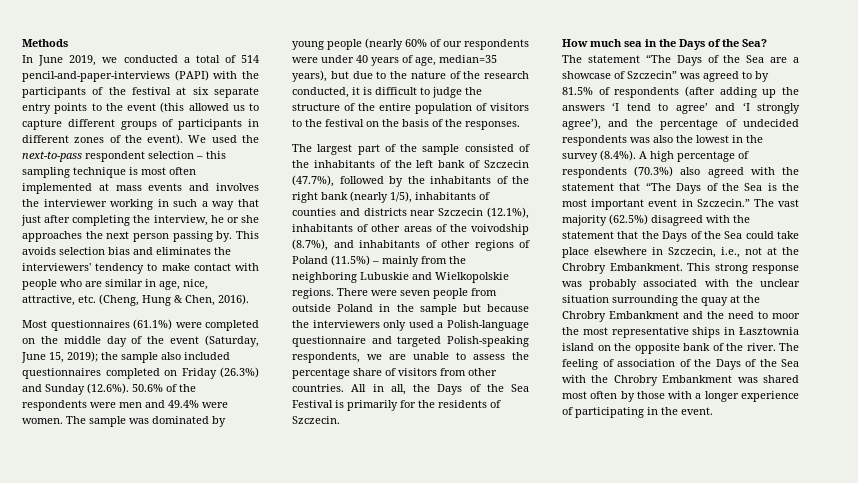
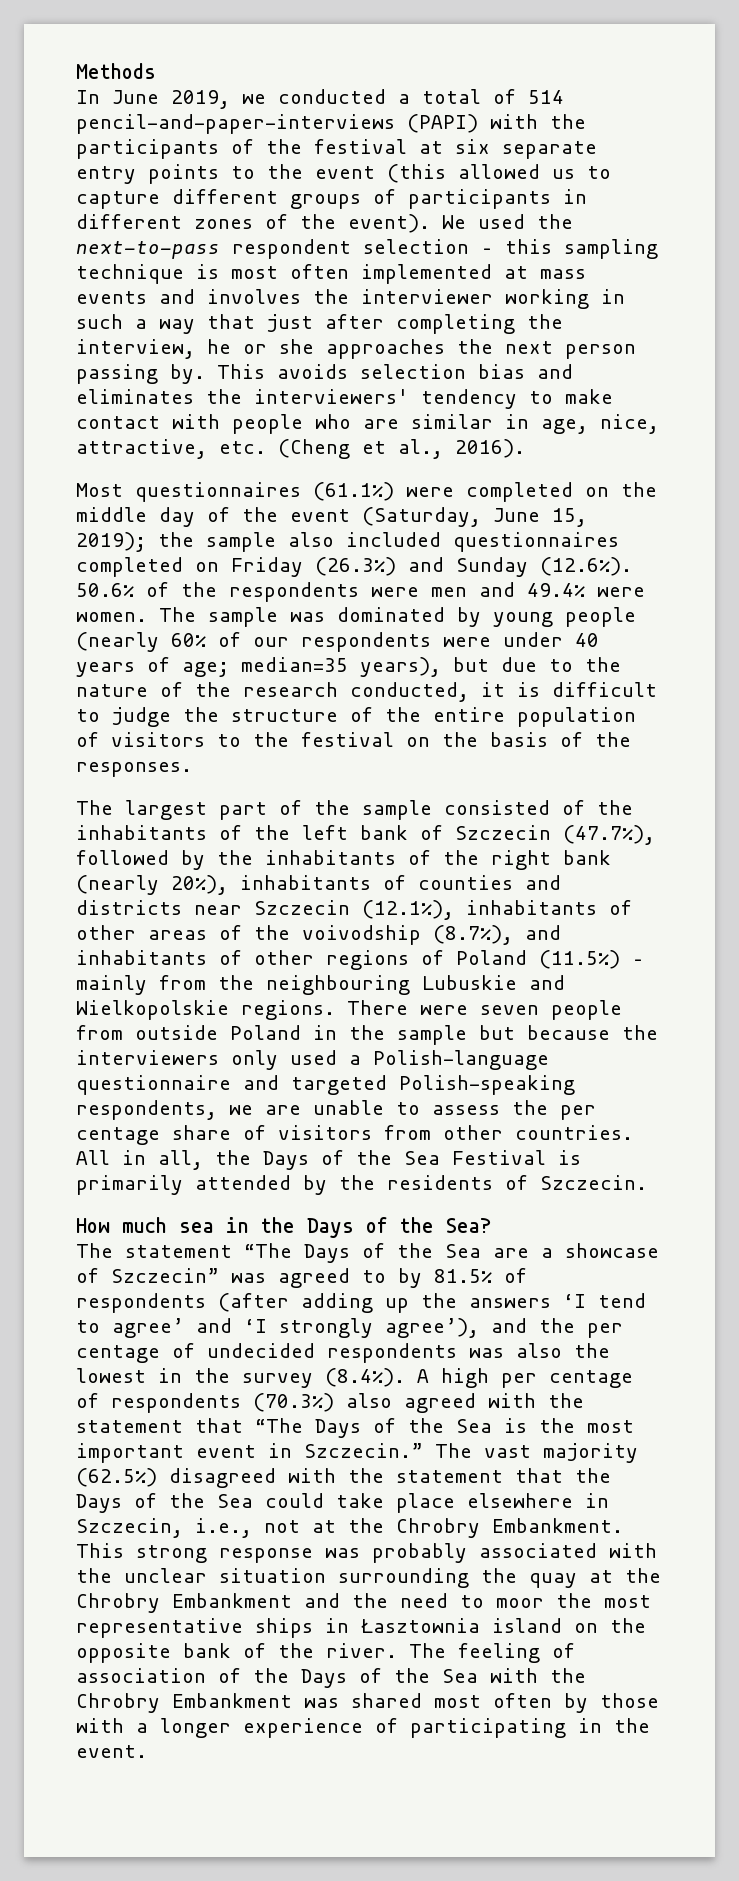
- This avoids selection bias and eliminates the interviewers' tendency to make contact with people who are similar in age, nice, attractive, etc. (Cheng, Hung & Chen, 2016).
+ This avoids selection bias and eliminates the interviewers' tendency to make contact with people who are similar in age, nice, attractive, etc. (Cheng et al., 2016).
- The sample was dominated by young people (nearly 60% of our respondents were under 40 years of age, median=35 years), but due to the nature of the research conducted, it is difficult to judge the structure of the entire population of visitors to the festival on the basis of the responses.
+ The sample was dominated by young people (nearly 60% of our respondents were under 40 years of age; median=35 years), but due to the nature of the research conducted, it is difficult to judge the structure of the entire population of visitors to the festival on the basis of the responses.
- The largest part of the sample consisted of the inhabitants of the left bank of Szczecin (47.7%), followed by the inhabitants of the right bank (nearly 1/5), inhabitants of counties and districts near Szczecin (12.1%), inhabitants of other areas of the voivodship (8.7%), and inhabitants of other regions of Poland (11.5%) – mainly from the neighboring Lubuskie and Wielkopolskie regions.
+ The largest part of the sample consisted of the inhabitants of the left bank of Szczecin (47.7%), followed by the inhabitants of the right bank (nearly 20%), inhabitants of counties and districts near Szczecin (12.1%), inhabitants of other areas of the voivodship (8.7%), and inhabitants of other regions of Poland (11.5%) – mainly from the neighbouring Lubuskie and Wielkopolskie regions.
- There were seven people from outside Poland in the sample but because the interviewers only used a Polish-language questionnaire and targeted Polish-speaking respondents, we are unable to assess the percentage share of visitors from other countries.
+ There were seven people from outside Poland in the sample but because the interviewers only used a Polish-language questionnaire and targeted Polish-speaking respondents, we are unable to assess the per centage share of visitors from other countries.
- All in all, the Days of the Sea Festival is primarily for the residents of Szczecin.
+ All in all, the Days of the Sea Festival is primarily attended by the residents of Szczecin.
- The statement “The Days of the Sea are a showcase of Szczecin” was agreed to by 81.5% of respondents (after adding up the answers ‘I tend to agree’ and ‘I strongly agree’), and the percentage of undecided respondents was also the lowest in the survey (8.4%). A high percentage of respondents (70.3%) also agreed with the statement that “The Days of the Sea is the most important event in Szczecin.”
+ The statement “The Days of the Sea are a showcase of Szczecin” was agreed to by 81.5% of respondents (after adding up the answers ‘I tend to agree’ and ‘I strongly agree’), and the per centage of undecided respondents was also the lowest in the survey (8.4%). A high per centage of respondents (70.3%) also agreed with the statement that “The Days of the Sea is the most important event in Szczecin.”

